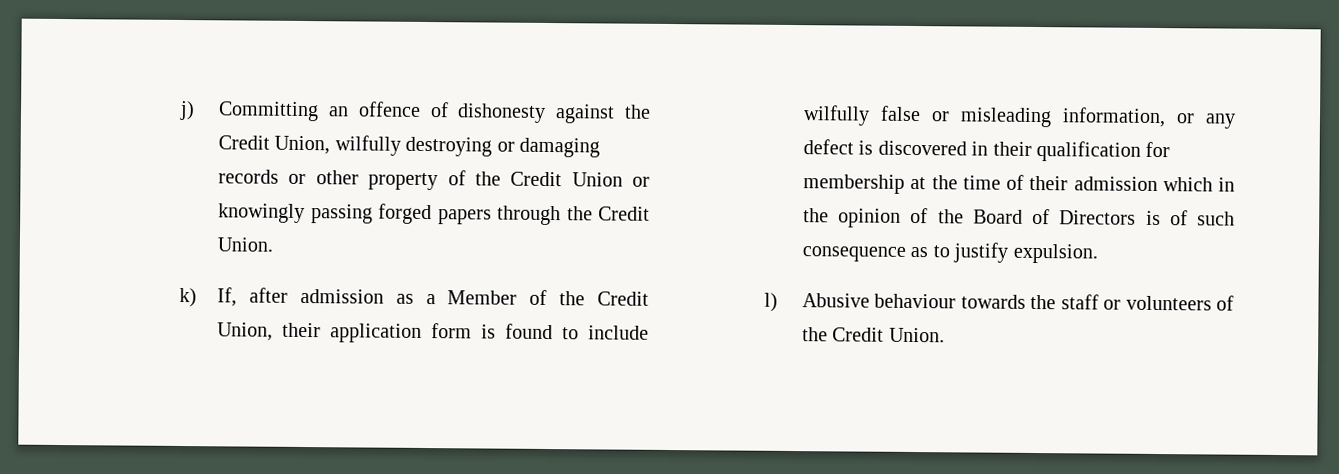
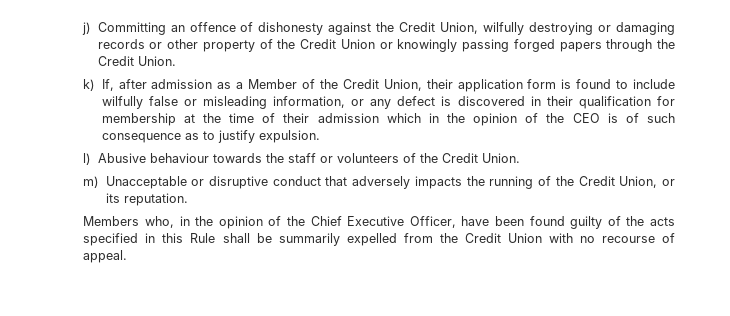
- k) If, after admission as a Member of the Credit Union, their application form is found to include wilfully false or misleading information, or any defect is discovered in their qualification for membership at the time of their admission which in the opinion of the Board of Directors is of such consequence as to justify expulsion.
+ k) If, after admission as a Member of the Credit Union, their application form is found to include wilfully false or misleading information, or any defect is discovered in their qualification for membership at the time of their admission which in the opinion of the CEO is of such consequence as to justify expulsion.
+ m) Unacceptable or disruptive conduct that adversely impacts the running of the Credit Union, or its reputation.
+ Members who, in the opinion of the Chief Executive Officer, have been found guilty of the acts specified in this Rule shall be summarily expelled from the Credit Union with no recourse of appeal.

